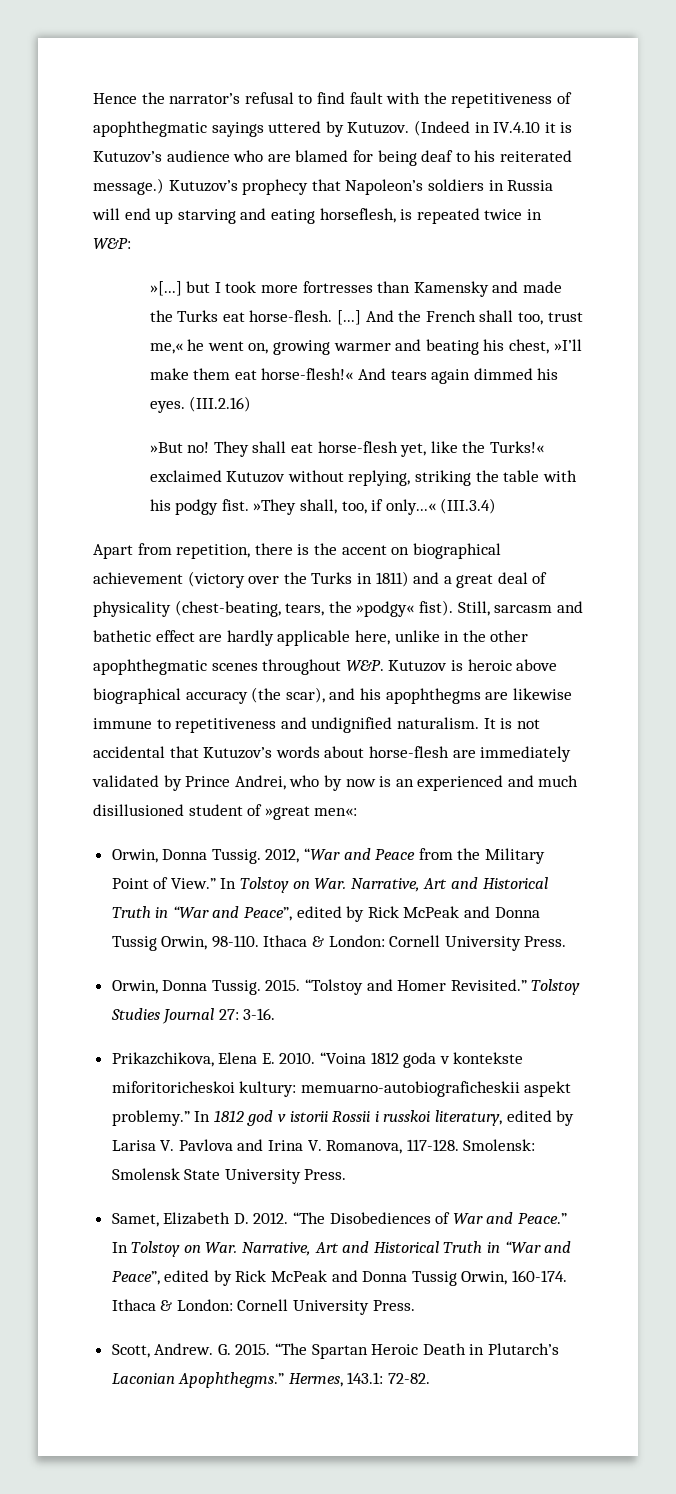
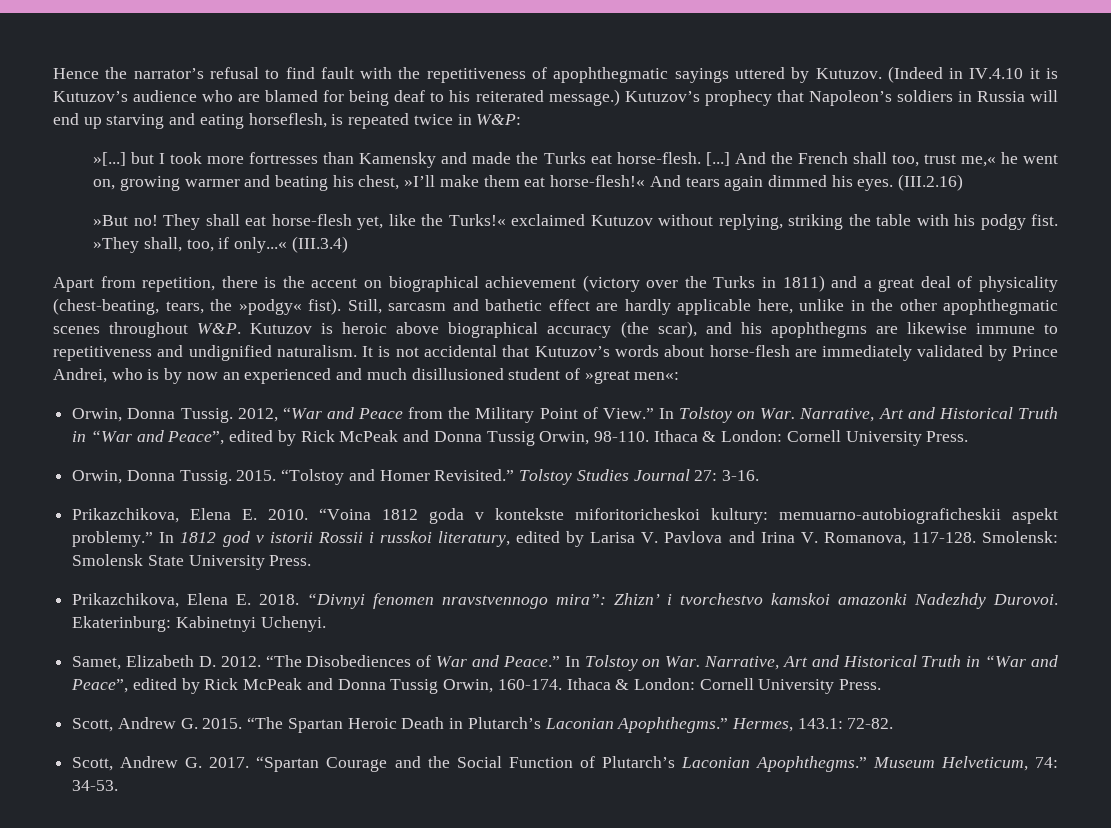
- It is not accidental that Kutuzov’s words about horse-flesh are immediately validated by Prince Andrei, who by now is an experienced and much disillusioned student of »great men«:
+ It is not accidental that Kutuzov’s words about horse-flesh are immediately validated by Prince Andrei, who is by now an experienced and much disillusioned student of »great men«:
+ Prikazchikova, Elena E. 2018. “Divnyi fenomen nravstvennogo mira”: Zhizn’ i tvorchestvo kamskoi amazonki Nadezhdy Durovoi. Ekaterinburg: Kabinetnyi Uchenyi.
- Scott, Andrew. G. 2015.
+ Scott, Andrew G. 2015.
+ Scott, Andrew G. 2017. “Spartan Courage and the Social Function of Plutarch’s Laconian Apophthegms.” Museum Helveticum, 74: 34-53.

